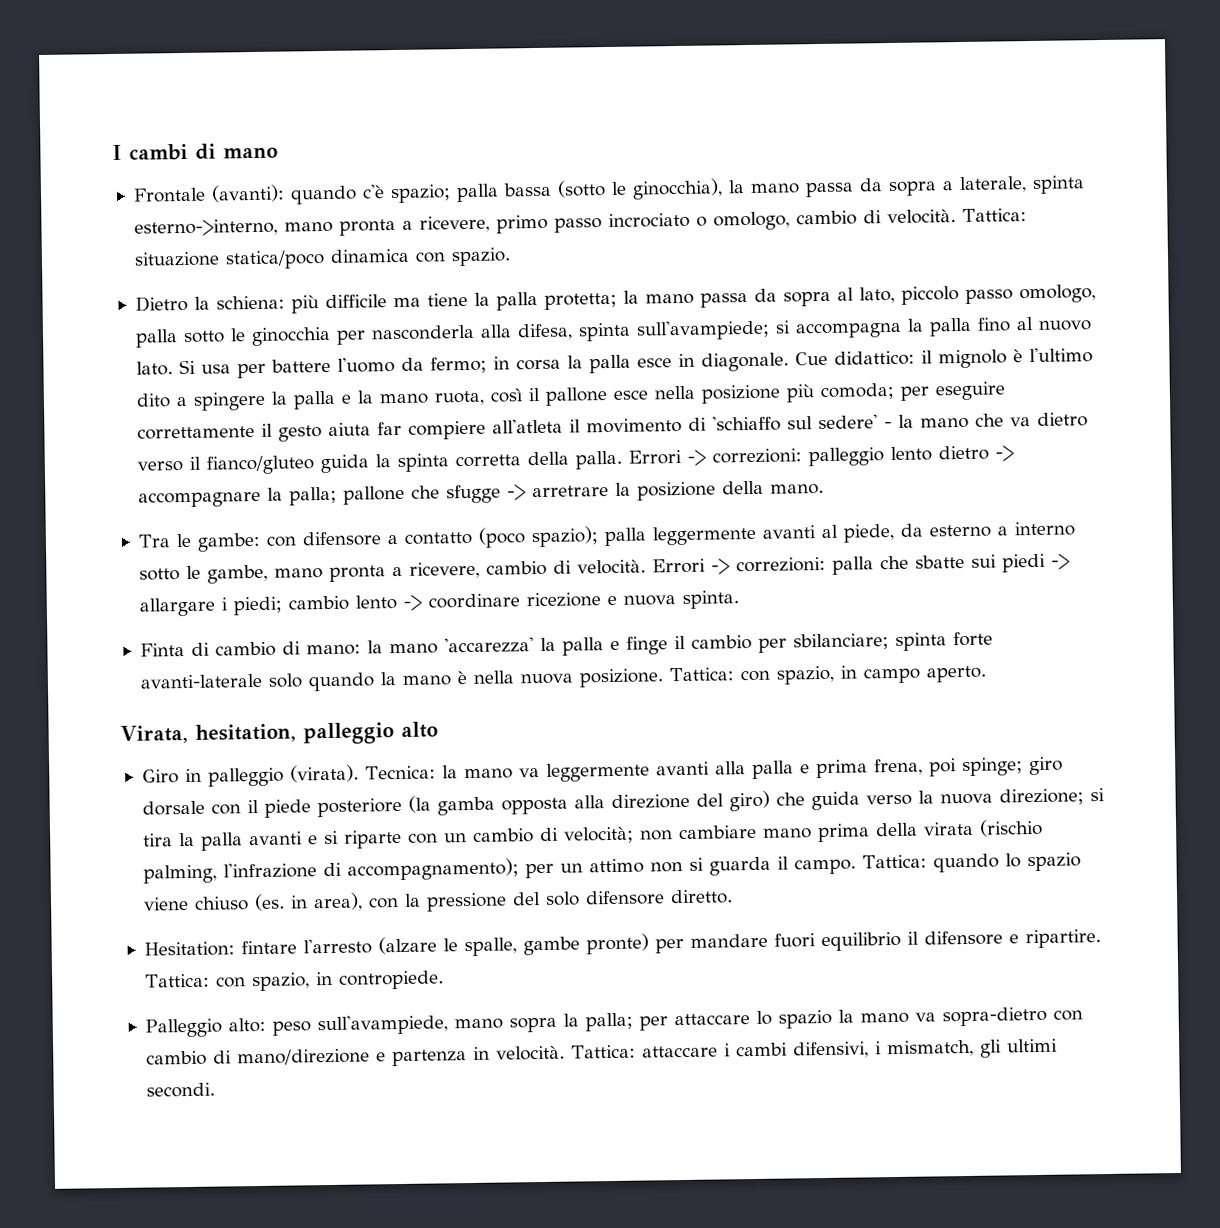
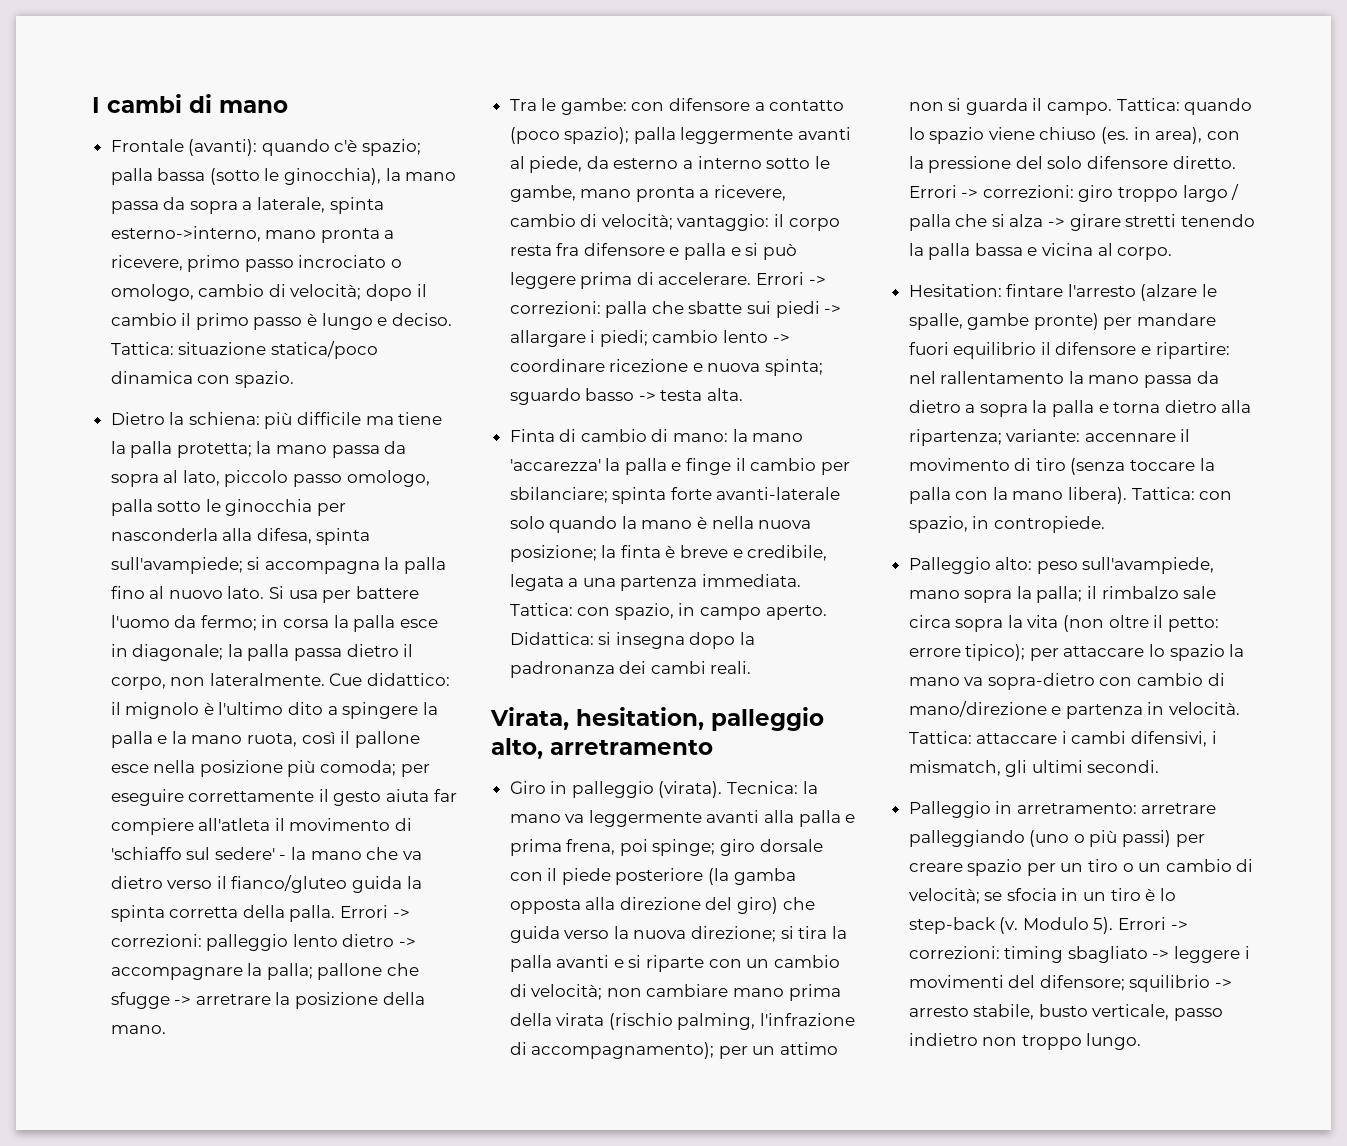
- Frontale (avanti): quando c'è spazio; palla bassa (sotto le ginocchia), la mano passa da sopra a laterale, spinta esterno->interno, mano pronta a ricevere, primo passo incrociato o omologo, cambio di velocità.
+ Frontale (avanti): quando c'è spazio; palla bassa (sotto le ginocchia), la mano passa da sopra a laterale, spinta esterno->interno, mano pronta a ricevere, primo passo incrociato o omologo, cambio di velocità; dopo il cambio il primo passo è lungo e deciso.
- Si usa per battere l'uomo da fermo; in corsa la palla esce in diagonale.
+ Si usa per battere l'uomo da fermo; in corsa la palla esce in diagonale; la palla passa dietro il corpo, non lateralmente.
- Tra le gambe: con difensore a contatto (poco spazio); palla leggermente avanti al piede, da esterno a interno sotto le gambe, mano pronta a ricevere, cambio di velocità.
+ Tra le gambe: con difensore a contatto (poco spazio); palla leggermente avanti al piede, da esterno a interno sotto le gambe, mano pronta a ricevere, cambio di velocità; vantaggio: il corpo resta fra difensore e palla e si può leggere prima di accelerare.
- Errori -> correzioni: palla che sbatte sui piedi -> allargare i piedi; cambio lento -> coordinare ricezione e nuova spinta.
+ Errori -> correzioni: palla che sbatte sui piedi -> allargare i piedi; cambio lento -> coordinare ricezione e nuova spinta; sguardo basso -> testa alta.
- Finta di cambio di mano: la mano 'accarezza' la palla e finge il cambio per sbilanciare; spinta forte avanti-laterale solo quando la mano è nella nuova posizione.
+ Finta di cambio di mano: la mano 'accarezza' la palla e finge il cambio per sbilanciare; spinta forte avanti-laterale solo quando la mano è nella nuova posizione; la finta è breve e credibile, legata a una partenza immediata.
+ Didattica: si insegna dopo la padronanza dei cambi reali.
- Virata, hesitation, palleggio alto
+ Virata, hesitation, palleggio alto, arretramento
+ Errori -> correzioni: giro troppo largo / palla che si alza -> girare stretti tenendo la palla bassa e vicina al corpo.
- Hesitation: fintare l'arresto (alzare le spalle, gambe pronte) per mandare fuori equilibrio il difensore e ripartire.
+ Hesitation: fintare l'arresto (alzare le spalle, gambe pronte) per mandare fuori equilibrio il difensore e ripartire: nel rallentamento la mano passa da dietro a sopra la palla e torna dietro alla ripartenza; variante: accennare il movimento di tiro (senza toccare la palla con la mano libera).
- Palleggio alto: peso sull'avampiede, mano sopra la palla; per attaccare lo spazio la mano va sopra-dietro con cambio di mano/direzione e partenza in velocità.
+ Palleggio alto: peso sull'avampiede, mano sopra la palla; il rimbalzo sale circa sopra la vita (non oltre il petto: errore tipico); per attaccare lo spazio la mano va sopra-dietro con cambio di mano/direzione e partenza in velocità.
+ Palleggio in arretramento: arretrare palleggiando (uno o più passi) per creare spazio per un tiro o un cambio di velocità; se sfocia in un tiro è lo step-back (v. Modulo 5). Errori -> correzioni: timing sbagliato -> leggere i movimenti del difensore; squilibrio -> arresto stabile, busto verticale, passo indietro non troppo lungo.

